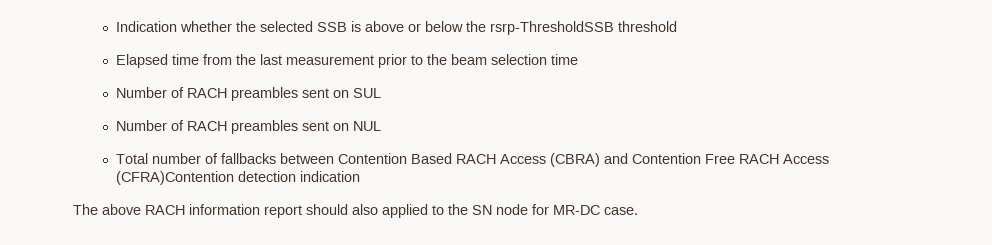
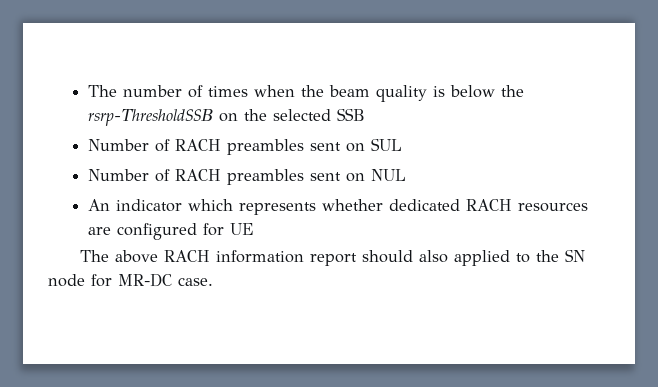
- Indication whether the selected SSB is above or below the rsrp-ThresholdSSB threshold
- Elapsed time from the last measurement prior to the beam selection time
+ The number of times when the beam quality is below the rsrp-ThresholdSSB on the selected SSB
- Total number of fallbacks between Contention Based RACH Access (CBRA) and Contention Free RACH Access (CFRA)Contention detection indication
+ An indicator which represents whether dedicated RACH resources are configured for UE

